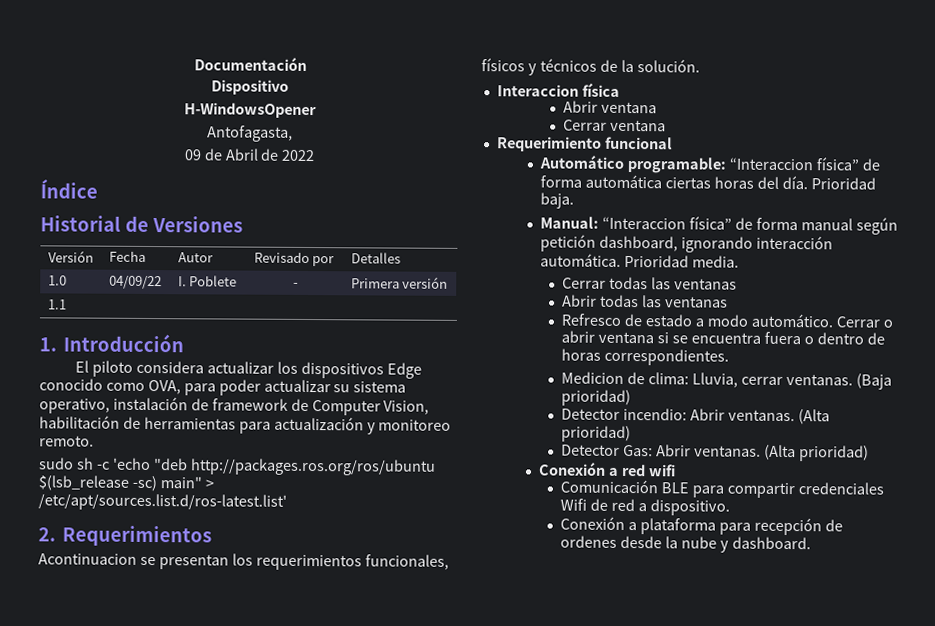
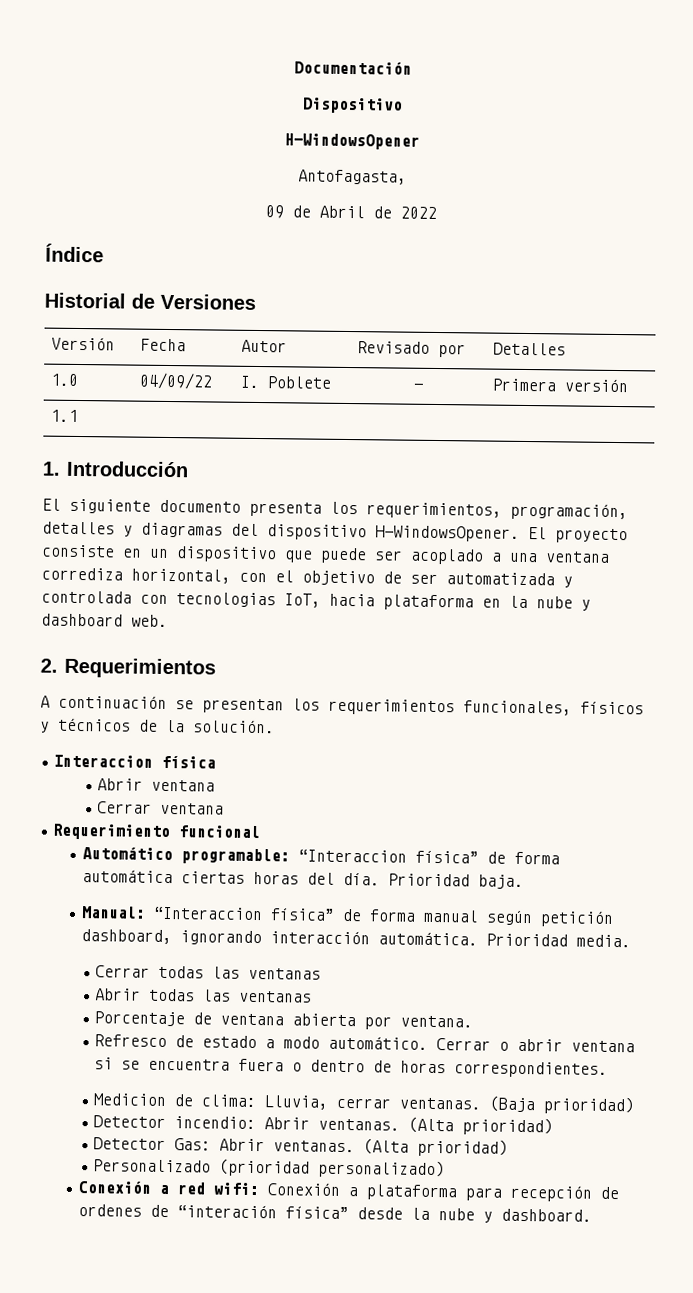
- El piloto considera actualizar los dispositivos Edge conocido como OVA, para poder actualizar su sistema operativo, instalación de framework de Computer Vision, habilitación de herramientas para actualización y monitoreo remoto.
- sudo sh -c 'echo "deb http://packages.ros.org/ros/ubuntu $(lsb_release -sc) main" > /etc/apt/sources.list.d/ros-latest.list'
+ El siguiente documento presenta los requerimientos, programación, detalles y diagramas del dispositivo H-WindowsOpener. El proyecto consiste en un dispositivo que puede ser acoplado a una ventana corrediza horizontal, con el objetivo de ser automatizada y controlada con tecnologias IoT, hacia plataforma en la nube y dashboard web.
- Acontinuacion se presentan los requerimientos funcionales, físicos y técnicos de la solución.
+ A continuación se presentan los requerimientos funcionales, físicos y técnicos de la solución.
+ Porcentaje de ventana abierta por ventana.
+ Personalizado (prioridad personalizado)
- Conexión a red wifi
- Comunicación BLE para compartir credenciales Wifi de red a dispositivo.
- Conexión a plataforma para recepción de ordenes desde la nube y dashboard.
+ Conexión a red wifi: Conexión a plataforma para recepción de ordenes de “interación física” desde la nube y dashboard.

